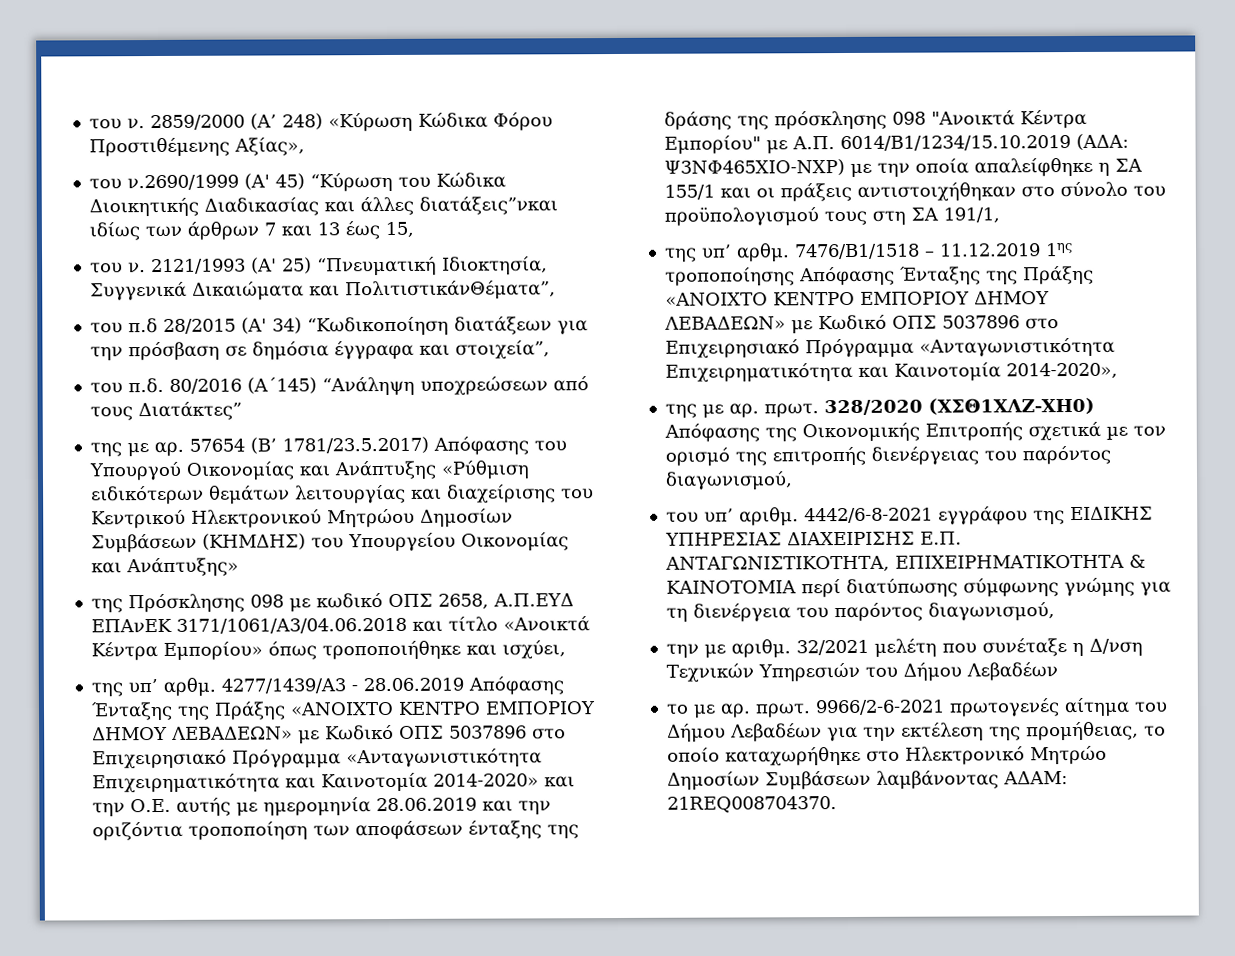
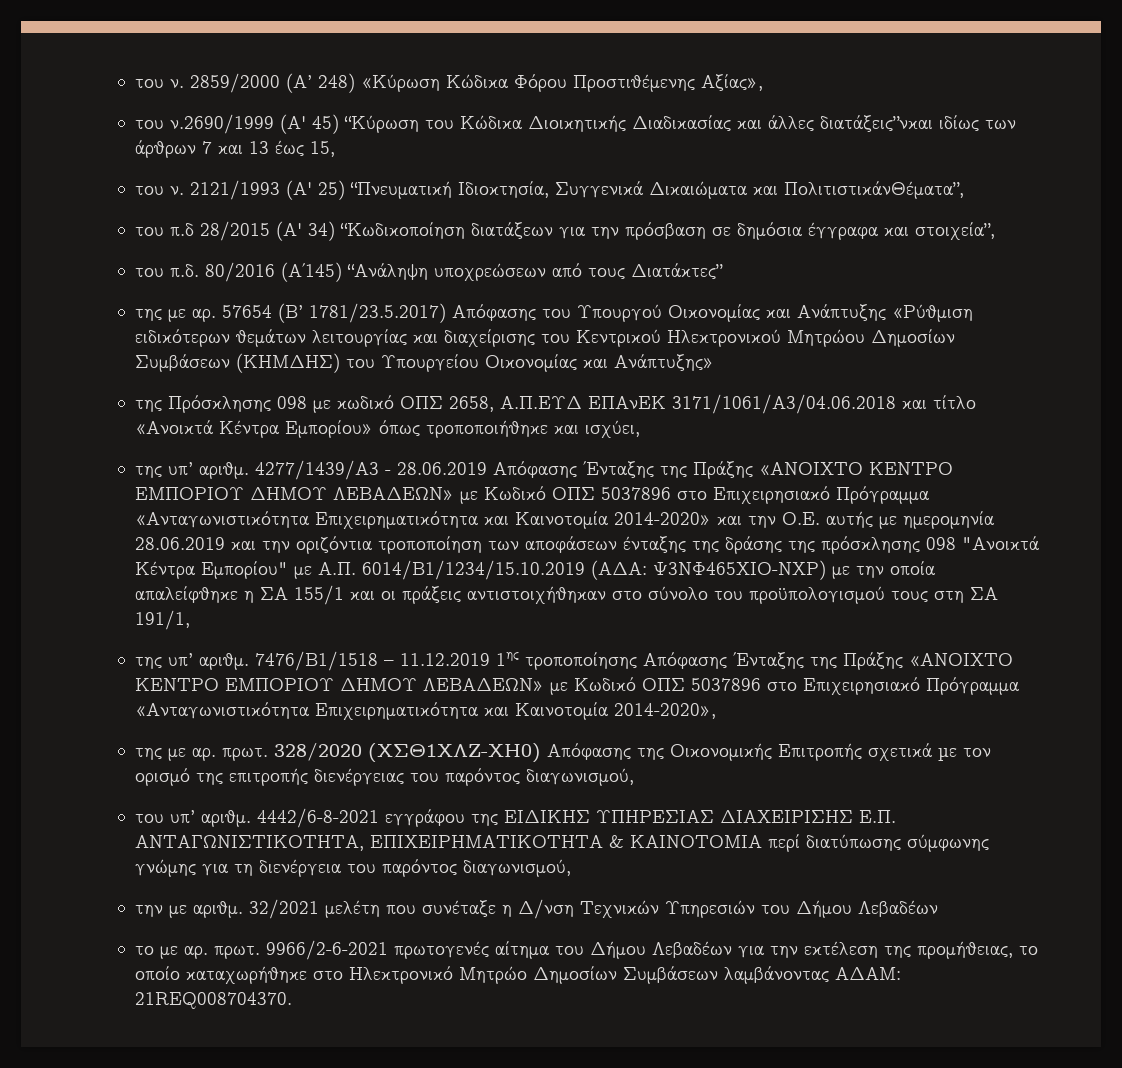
  της Πρόσκλησης 098 με κωδικό ΟΠΣ 2658, Α.Π.ΕΥΔ ΕΠΑνΕΚ 3171/1061/Α3/04.06.2018 και τίτλο «Ανοικτά Κέντρα Εμπορίου» όπως τροποποιήθηκε και ισχύει,
- της υπ’ αρθμ.
+ της υπ’ αριθμ.
  Ψ3ΝΦ465ΧΙΟ-ΝΧΡ) με την οποία απαλείφθηκε η ΣΑ 155/1 και οι πράξεις αντιστοιχήθηκαν στο σύνολο του προϋπολογισμού τους στη ΣΑ 191/1,
- της υπ’ αρθμ.
+ της υπ’ αριθμ.

